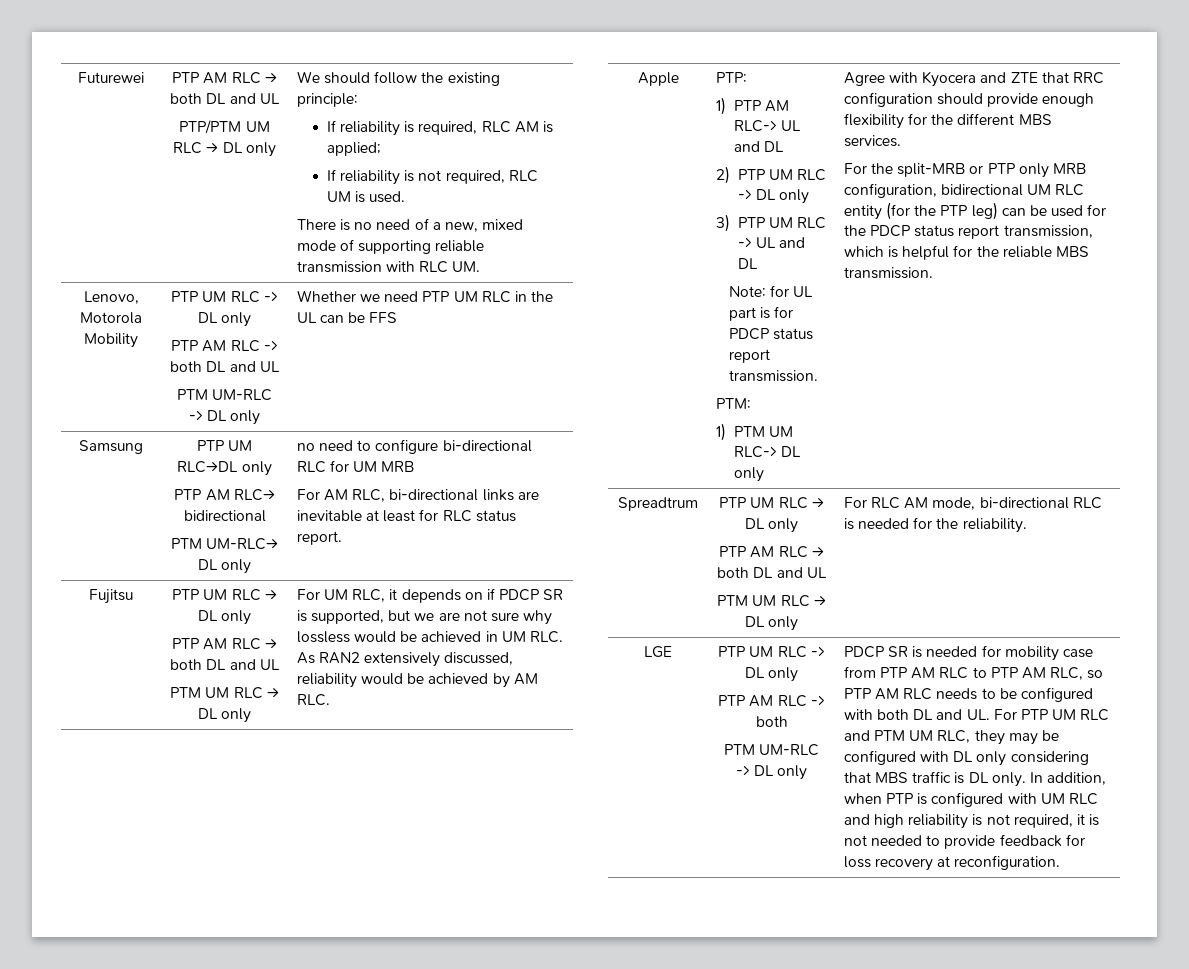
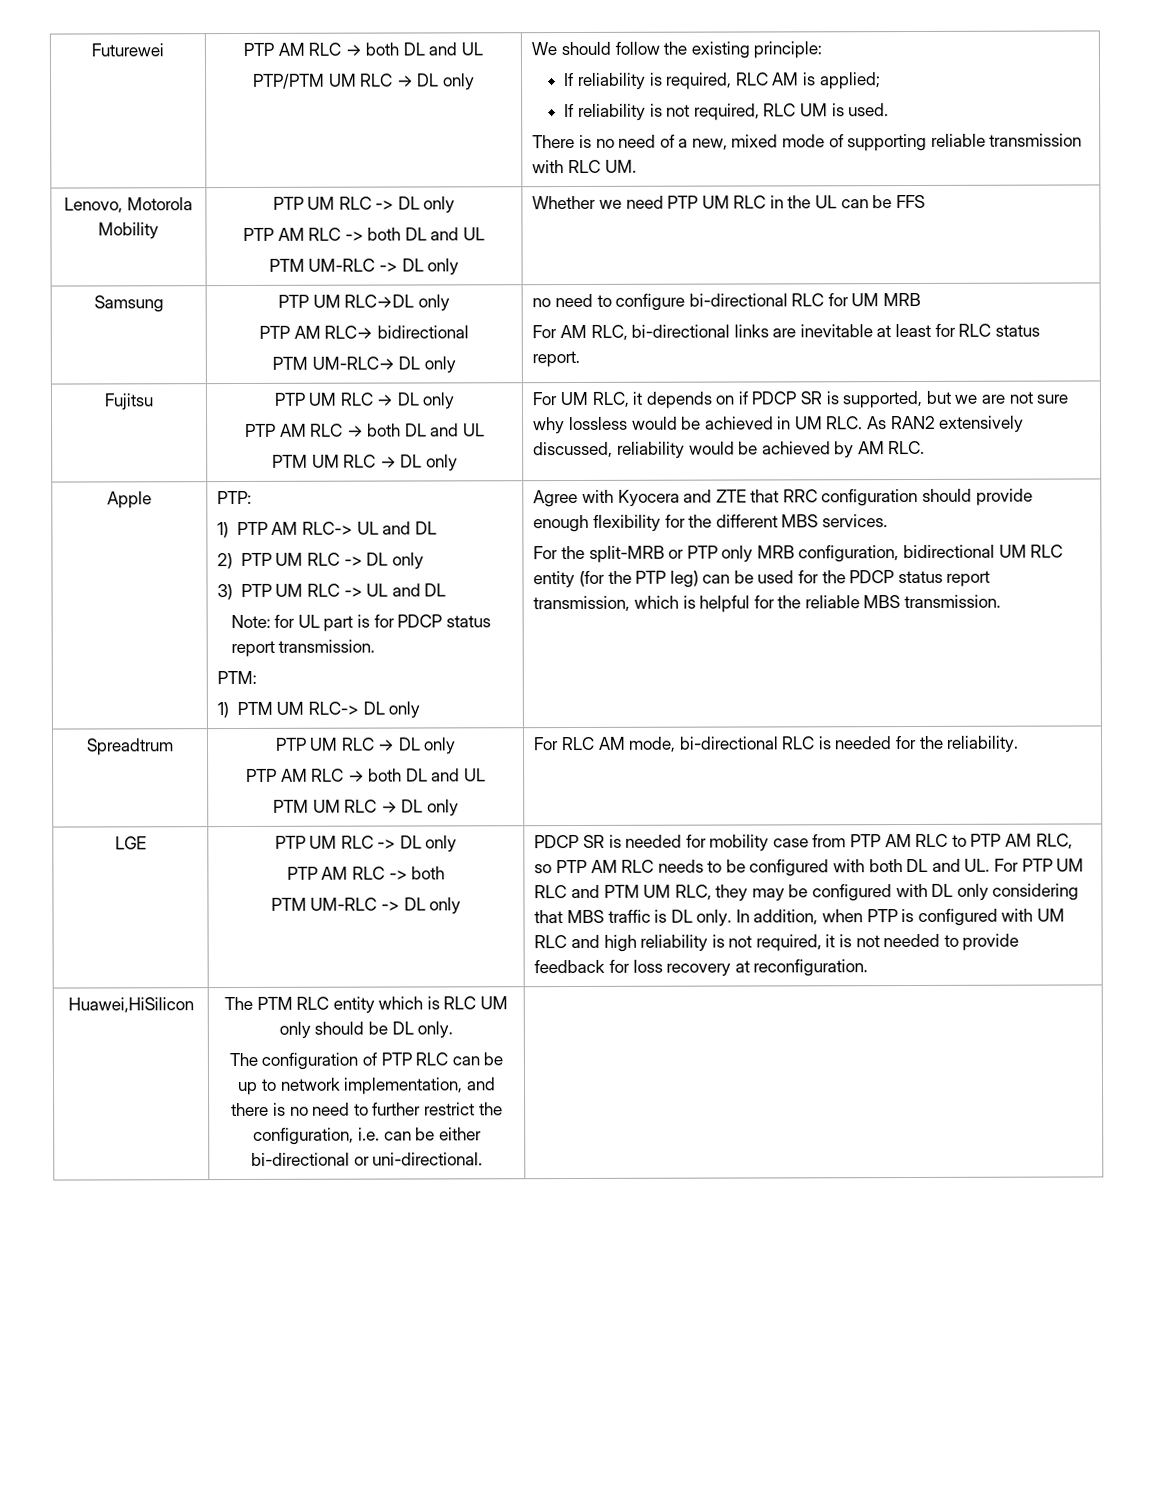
+ Huawei,HiSilicon | The PTM RLC entity which is RLC UM only should be DL only.
+ The configuration of PTP RLC can be up to network implementation, and there is no need to further restrict the configuration, i.e. can be either bi-directional or uni-directional.

